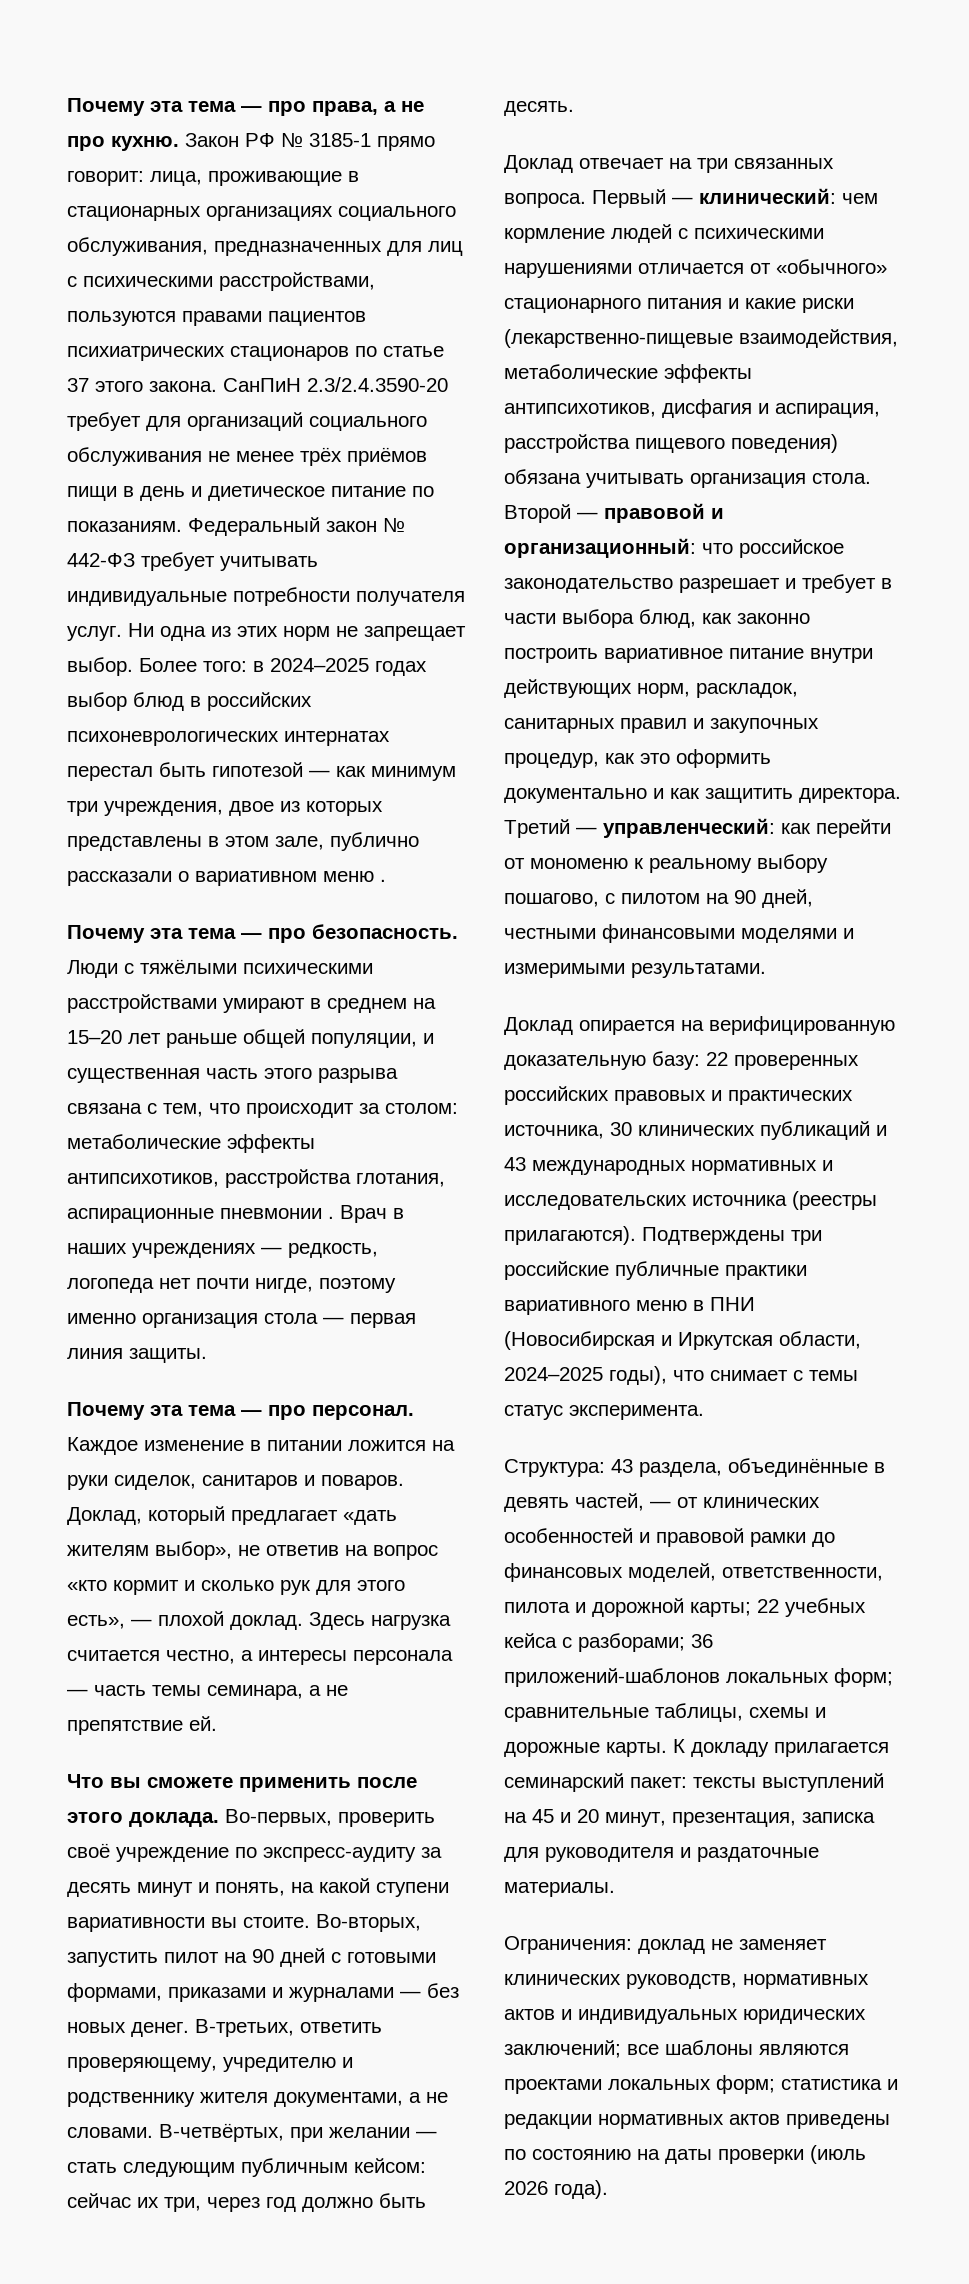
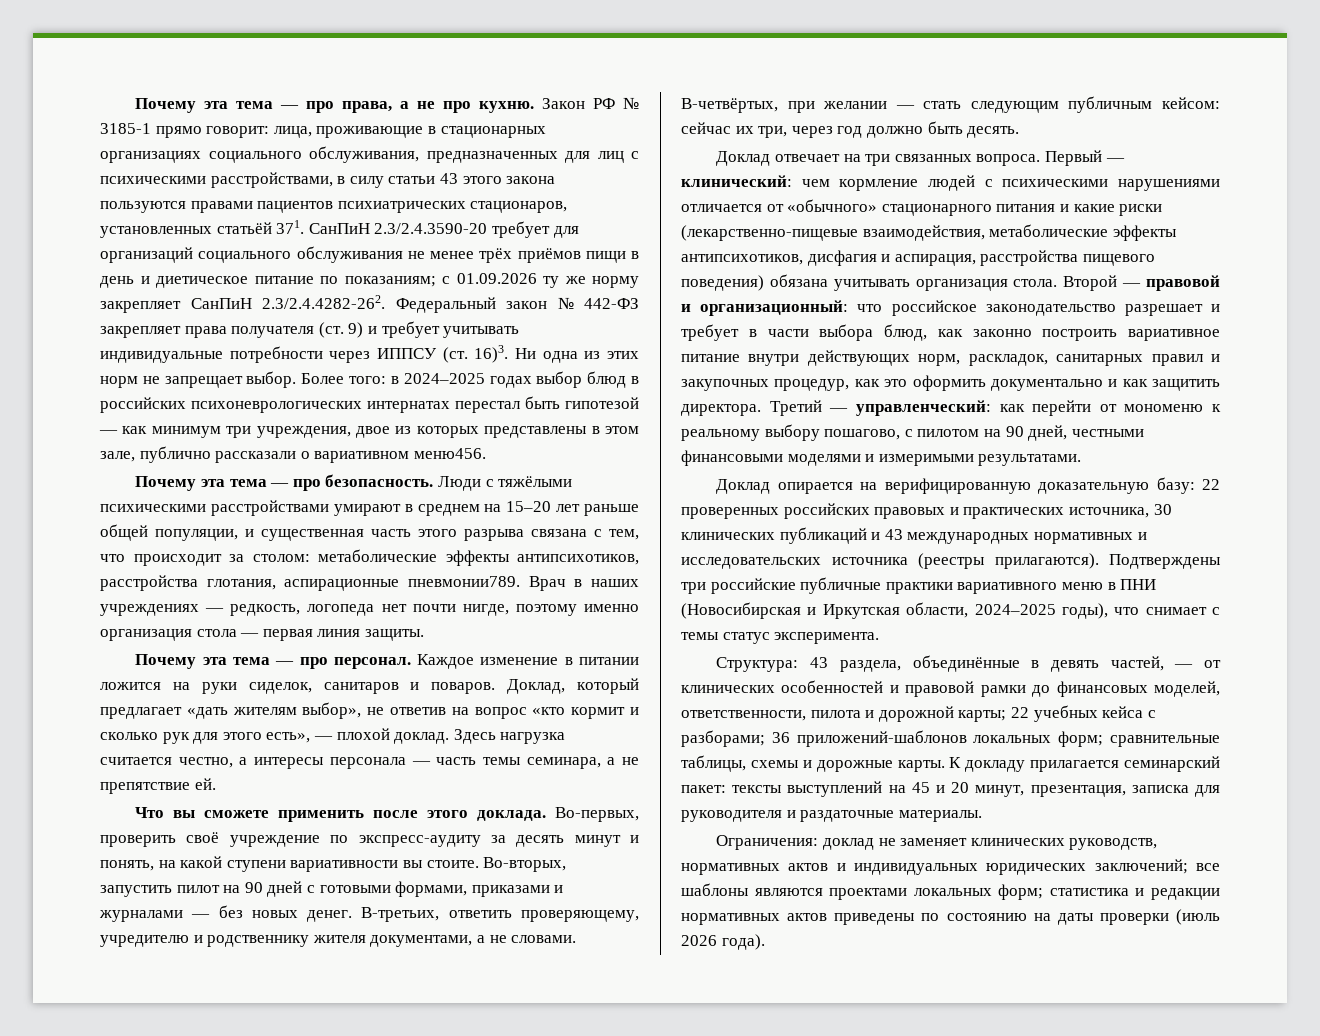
- Закон РФ № 3185-1 прямо говорит: лица, проживающие в стационарных организациях социального обслуживания, предназначенных для лиц с психическими расстройствами, пользуются правами пациентов психиатрических стационаров по статье 37 этого закона. СанПиН 2.3/2.4.3590-20 требует для организаций социального обслуживания не менее трёх приёмов пищи в день и диетическое питание по показаниям. Федеральный закон № 442-ФЗ требует учитывать индивидуальные потребности получателя услуг.
+ Закон РФ № 3185-1 прямо говорит: лица, проживающие в стационарных организациях социального обслуживания, предназначенных для лиц с психическими расстройствами, в силу статьи 43 этого закона пользуются правами пациентов психиатрических стационаров, установленных статьёй 371. СанПиН 2.3/2.4.3590-20 требует для организаций социального обслуживания не менее трёх приёмов пищи в день и диетическое питание по показаниям; с 01.09.2026 ту же норму закрепляет СанПиН 2.3/2.4.4282-262. Федеральный закон № 442-ФЗ закрепляет права получателя (ст. 9) и требует учитывать индивидуальные потребности через ИППСУ (ст. 16)3.
- Более того: в 2024–2025 годах выбор блюд в российских психоневрологических интернатах перестал быть гипотезой — как минимум три учреждения, двое из которых представлены в этом зале, публично рассказали о вариативном меню .
+ Более того: в 2024–2025 годах выбор блюд в российских психоневрологических интернатах перестал быть гипотезой — как минимум три учреждения, двое из которых представлены в этом зале, публично рассказали о вариативном меню456.
- Люди с тяжёлыми психическими расстройствами умирают в среднем на 15–20 лет раньше общей популяции, и существенная часть этого разрыва связана с тем, что происходит за столом: метаболические эффекты антипсихотиков, расстройства глотания, аспирационные пневмонии .
+ Люди с тяжёлыми психическими расстройствами умирают в среднем на 15–20 лет раньше общей популяции, и существенная часть этого разрыва связана с тем, что происходит за столом: метаболические эффекты антипсихотиков, расстройства глотания, аспирационные пневмонии789.

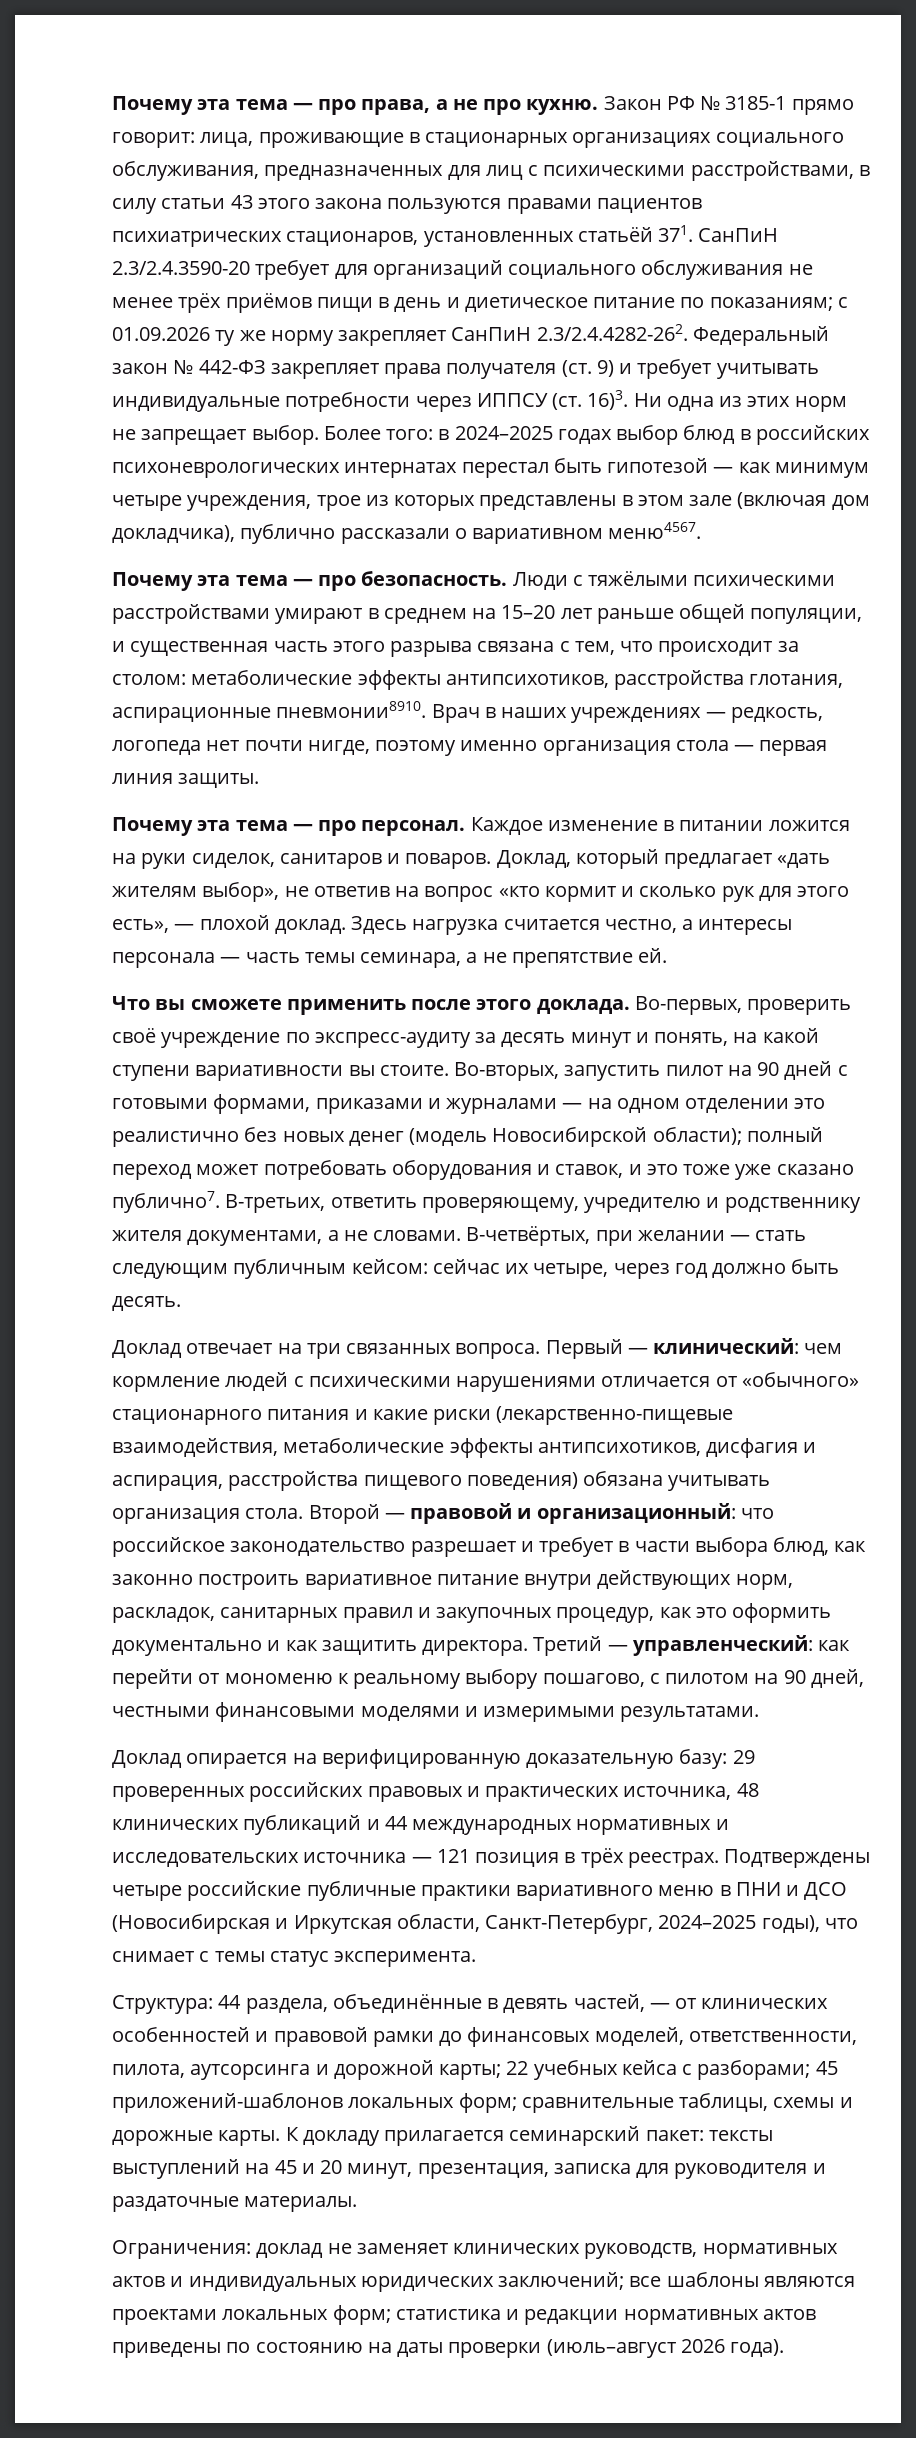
- Более того: в 2024–2025 годах выбор блюд в российских психоневрологических интернатах перестал быть гипотезой — как минимум три учреждения, двое из которых представлены в этом зале, публично рассказали о вариативном меню456.
+ Более того: в 2024–2025 годах выбор блюд в российских психоневрологических интернатах перестал быть гипотезой — как минимум четыре учреждения, трое из которых представлены в этом зале (включая дом докладчика), публично рассказали о вариативном меню4567.
- Люди с тяжёлыми психическими расстройствами умирают в среднем на 15–20 лет раньше общей популяции, и существенная часть этого разрыва связана с тем, что происходит за столом: метаболические эффекты антипсихотиков, расстройства глотания, аспирационные пневмонии789.
+ Люди с тяжёлыми психическими расстройствами умирают в среднем на 15–20 лет раньше общей популяции, и существенная часть этого разрыва связана с тем, что происходит за столом: метаболические эффекты антипсихотиков, расстройства глотания, аспирационные пневмонии8910.
- Во-вторых, запустить пилот на 90 дней с готовыми формами, приказами и журналами — без новых денег.
+ Во-вторых, запустить пилот на 90 дней с готовыми формами, приказами и журналами — на одном отделении это реалистично без новых денег (модель Новосибирской области); полный переход может потребовать оборудования и ставок, и это тоже уже сказано публично7.
- В-четвёртых, при желании — стать следующим публичным кейсом: сейчас их три, через год должно быть десять.
+ В-четвёртых, при желании — стать следующим публичным кейсом: сейчас их четыре, через год должно быть десять.
- Доклад опирается на верифицированную доказательную базу: 22 проверенных российских правовых и практических источника, 30 клинических публикаций и 43 международных нормативных и исследовательских источника (реестры прилагаются). Подтверждены три российские публичные практики вариативного меню в ПНИ (Новосибирская и Иркутская области, 2024–2025 годы), что снимает с темы статус эксперимента.
+ Доклад опирается на верифицированную доказательную базу: 29 проверенных российских правовых и практических источника, 48 клинических публикаций и 44 международных нормативных и исследовательских источника — 121 позиция в трёх реестрах. Подтверждены четыре российские публичные практики вариативного меню в ПНИ и ДСО (Новосибирская и Иркутская области, Санкт-Петербург, 2024–2025 годы), что снимает с темы статус эксперимента.
- Структура: 43 раздела, объединённые в девять частей, — от клинических особенностей и правовой рамки до финансовых моделей, ответственности, пилота и дорожной карты; 22 учебных кейса с разборами; 36 приложений-шаблонов локальных форм; сравнительные таблицы, схемы и дорожные карты.
+ Структура: 44 раздела, объединённые в девять частей, — от клинических особенностей и правовой рамки до финансовых моделей, ответственности, пилота, аутсорсинга и дорожной карты; 22 учебных кейса с разборами; 45 приложений-шаблонов локальных форм; сравнительные таблицы, схемы и дорожные карты.
- Ограничения: доклад не заменяет клинических руководств, нормативных актов и индивидуальных юридических заключений; все шаблоны являются проектами локальных форм; статистика и редакции нормативных актов приведены по состоянию на даты проверки (июль 2026 года).
+ Ограничения: доклад не заменяет клинических руководств, нормативных актов и индивидуальных юридических заключений; все шаблоны являются проектами локальных форм; статистика и редакции нормативных актов приведены по состоянию на даты проверки (июль–август 2026 года).

